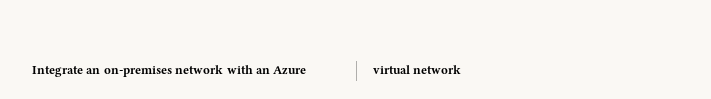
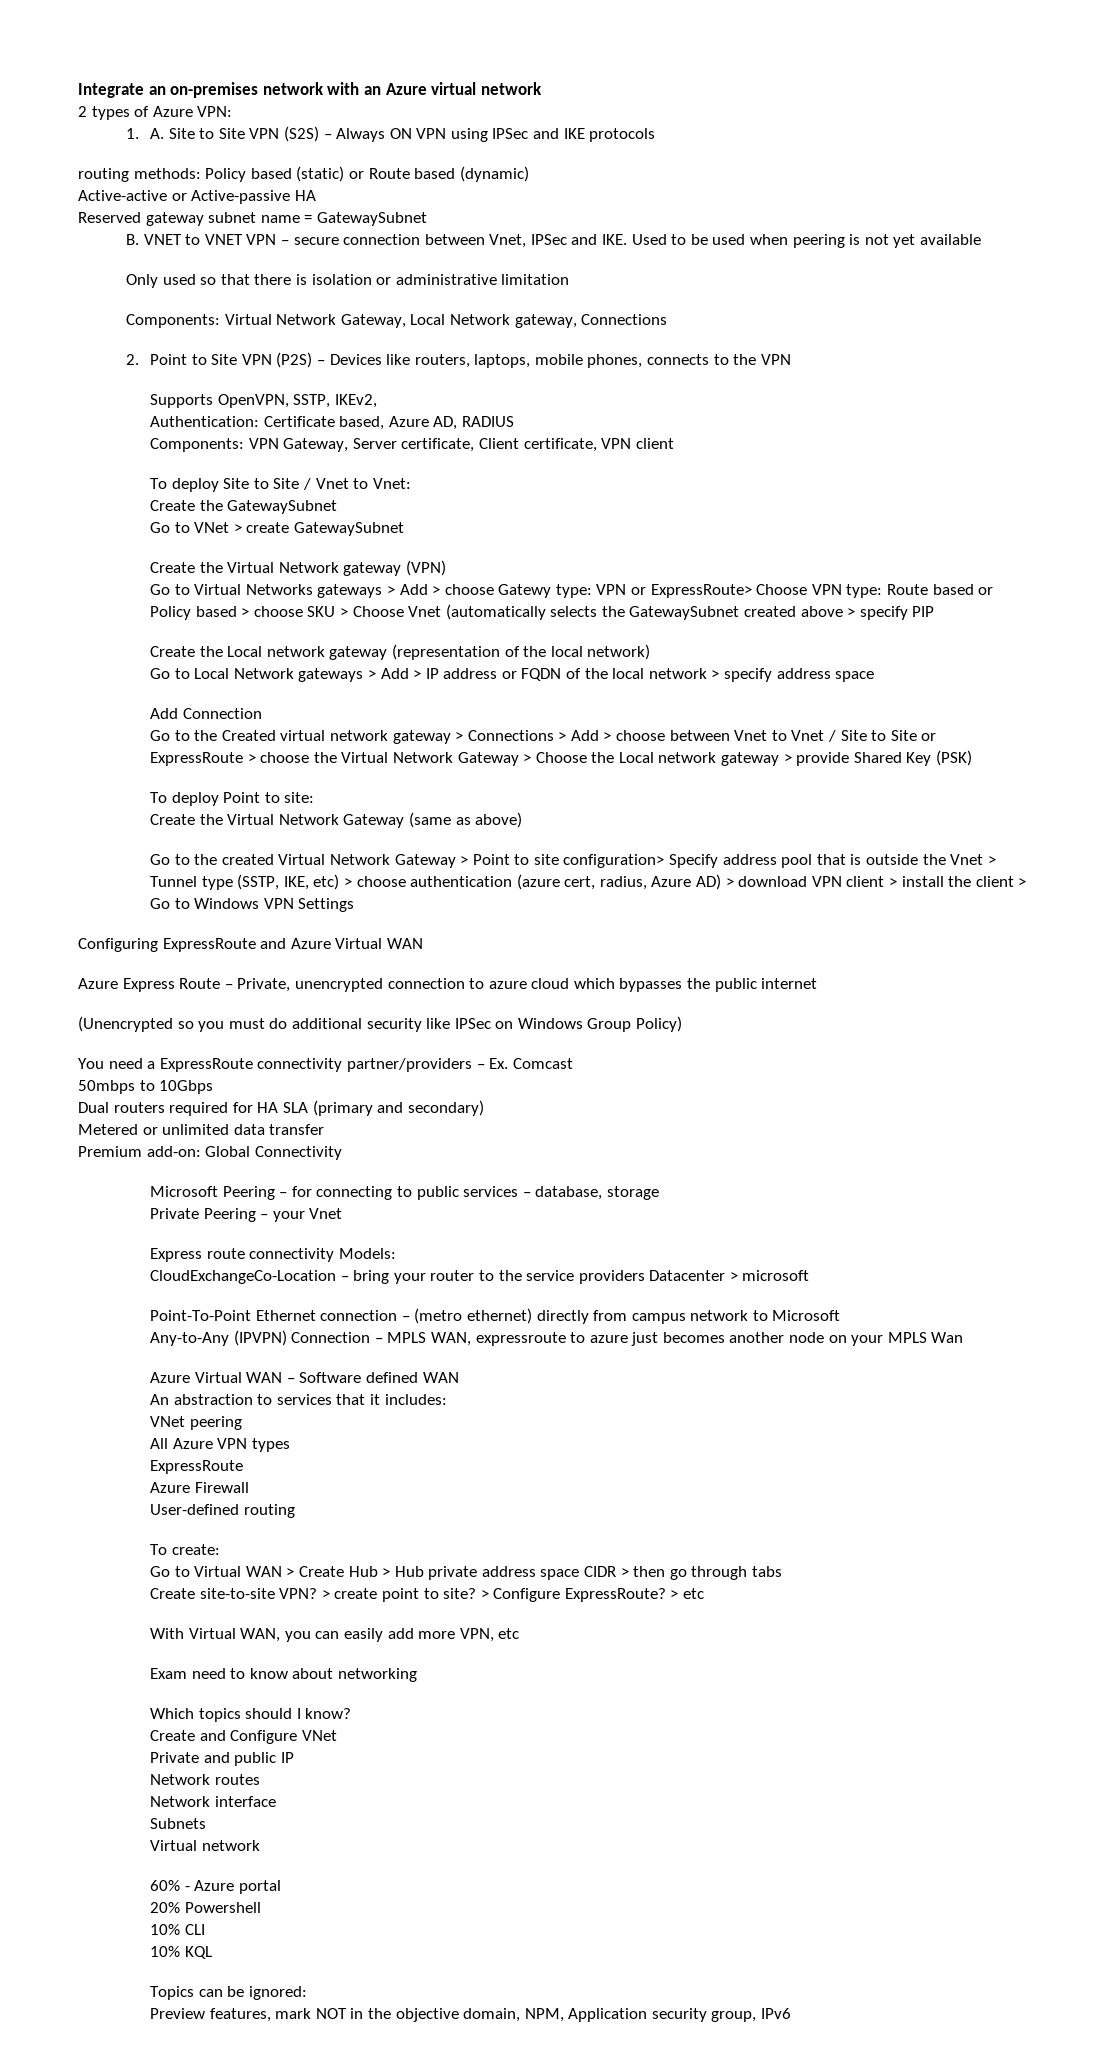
+ 2 types of Azure VPN:
+ 1. A. Site to Site VPN (S2S) – Always ON VPN using IPSec and IKE protocols
+ routing methods: Policy based (static) or Route based (dynamic)
+ Active-active or Active-passive HA
+ Reserved gateway subnet name = GatewaySubnet
+ B. VNET to VNET VPN – secure connection between Vnet, IPSec and IKE. Used to be used when peering is not yet available
+ Only used so that there is isolation or administrative limitation
+ Components: Virtual Network Gateway, Local Network gateway, Connections
+ 2. Point to Site VPN (P2S) – Devices like routers, laptops, mobile phones, connects to the VPN
+ Supports OpenVPN, SSTP, IKEv2,
+ Authentication: Certificate based, Azure AD, RADIUS
+ Components: VPN Gateway, Server certificate, Client certificate, VPN client
+ To deploy Site to Site / Vnet to Vnet:
+ Create the GatewaySubnet
+ Go to VNet > create GatewaySubnet
+ Create the Virtual Network gateway (VPN)
+ Go to Virtual Networks gateways > Add > choose Gatewy type: VPN or ExpressRoute> Choose VPN type: Route based or Policy based > choose SKU > Choose Vnet (automatically selects the GatewaySubnet created above > specify PIP
+ Create the Local network gateway (representation of the local network)
+ Go to Local Network gateways > Add > IP address or FQDN of the local network > specify address space
+ Add Connection
+ Go to the Created virtual network gateway > Connections > Add > choose between Vnet to Vnet / Site to Site or ExpressRoute > choose the Virtual Network Gateway > Choose the Local network gateway > provide Shared Key (PSK)
+ To deploy Point to site:
+ Create the Virtual Network Gateway (same as above)
+ Go to the created Virtual Network Gateway > Point to site configuration> Specify address pool that is outside the Vnet > Tunnel type (SSTP, IKE, etc) > choose authentication (azure cert, radius, Azure AD) > download VPN client > install the client > Go to Windows VPN Settings
+ Configuring ExpressRoute and Azure Virtual WAN
+ Azure Express Route – Private, unencrypted connection to azure cloud which bypasses the public internet
+ (Unencrypted so you must do additional security like IPSec on Windows Group Policy)
+ You need a ExpressRoute connectivity partner/providers – Ex. Comcast
+ 50mbps to 10Gbps
+ Dual routers required for HA SLA (primary and secondary)
+ Metered or unlimited data transfer
+ Premium add-on: Global Connectivity
+ Microsoft Peering – for connecting to public services – database, storage
+ Private Peering – your Vnet
+ Express route connectivity Models:
+ CloudExchangeCo-Location – bring your router to the service providers Datacenter > microsoft
+ Point-To-Point Ethernet connection – (metro ethernet) directly from campus network to Microsoft
+ Any-to-Any (IPVPN) Connection – MPLS WAN, expressroute to azure just becomes another node on your MPLS Wan
+ Azure Virtual WAN – Software defined WAN
+ An abstraction to services that it includes:
+ VNet peering
+ All Azure VPN types
+ ExpressRoute
+ Azure Firewall
+ User-defined routing
+ To create:
+ Go to Virtual WAN > Create Hub > Hub private address space CIDR > then go through tabs
+ Create site-to-site VPN? > create point to site? > Configure ExpressRoute? > etc
+ With Virtual WAN, you can easily add more VPN, etc
+ Exam need to know about networking
+ Which topics should I know?
+ Create and Configure VNet
+ Private and public IP
+ Network routes
+ Network interface
+ Subnets
+ Virtual network
+ 60% - Azure portal
+ 20% Powershell
+ 10% CLI
+ 10% KQL
+ Topics can be ignored:
+ Preview features, mark NOT in the objective domain, NPM, Application security group, IPv6

